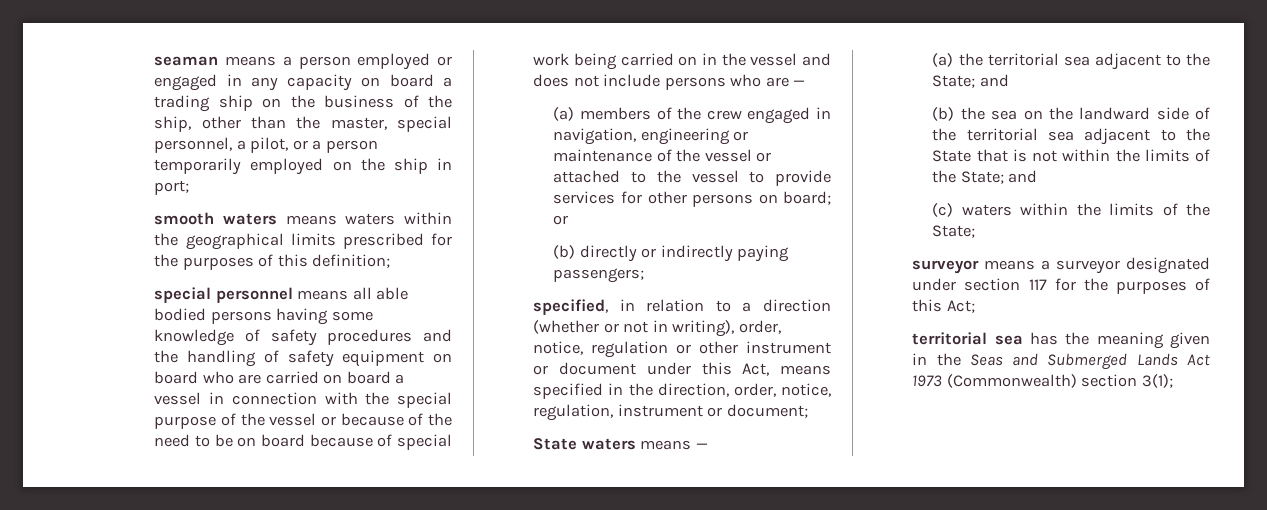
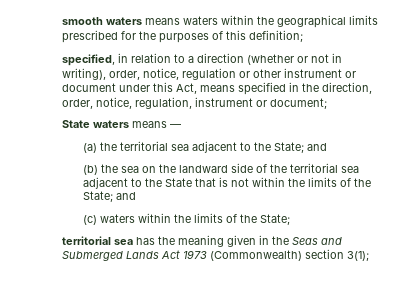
- seaman means a person employed or engaged in any capacity on board a trading ship on the business of the ship, other than the master, special personnel, a pilot, or a person temporarily employed on the ship in port;
- special personnel means all able bodied persons having some knowledge of safety procedures and the handling of safety equipment on board who are carried on board a vessel in connection with the special purpose of the vessel or because of the need to be on board because of special work being carried on in the vessel and does not include persons who are —
- (a) members of the crew engaged in navigation, engineering or maintenance of the vessel or attached to the vessel to provide services for other persons on board; or
- (b) directly or indirectly paying passengers;
- surveyor means a surveyor designated under section 117 for the purposes of this Act;

